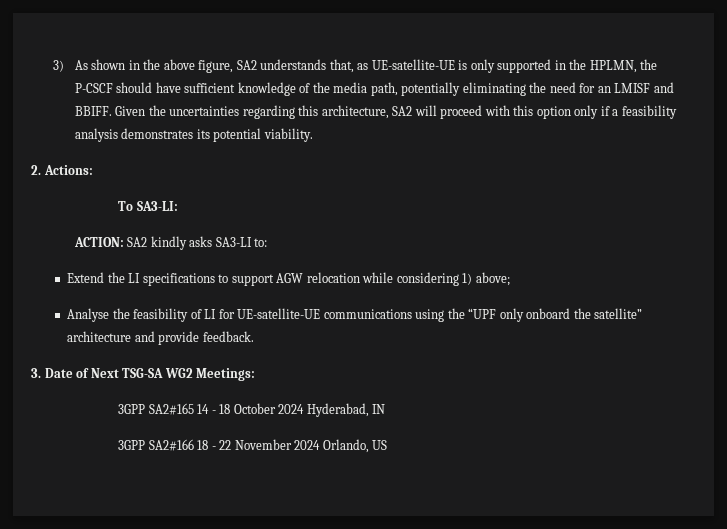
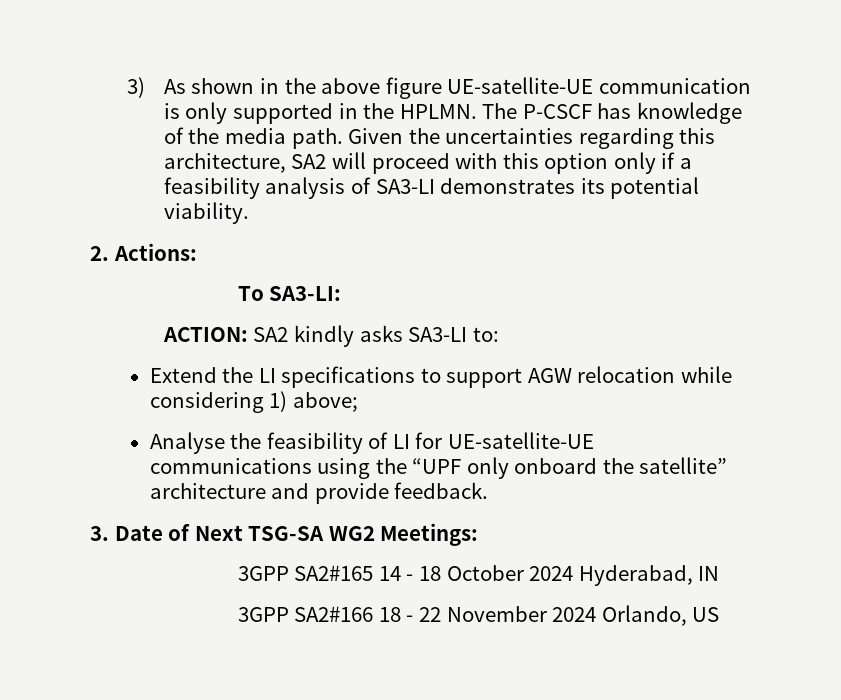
- 3) As shown in the above figure, SA2 understands that, as UE-satellite-UE is only supported in the HPLMN, the P-CSCF should have sufficient knowledge of the media path, potentially eliminating the need for an LMISF and BBIFF.
+ 3) As shown in the above figure UE-satellite-UE communication is only supported in the HPLMN. The P-CSCF has knowledge of the media path.
- Given the uncertainties regarding this architecture, SA2 will proceed with this option only if a feasibility analysis demonstrates its potential viability.
+ Given the uncertainties regarding this architecture, SA2 will proceed with this option only if a feasibility analysis of SA3-LI demonstrates its potential viability.

